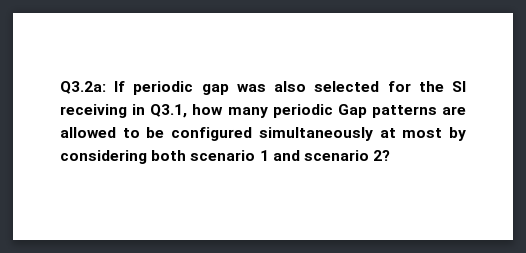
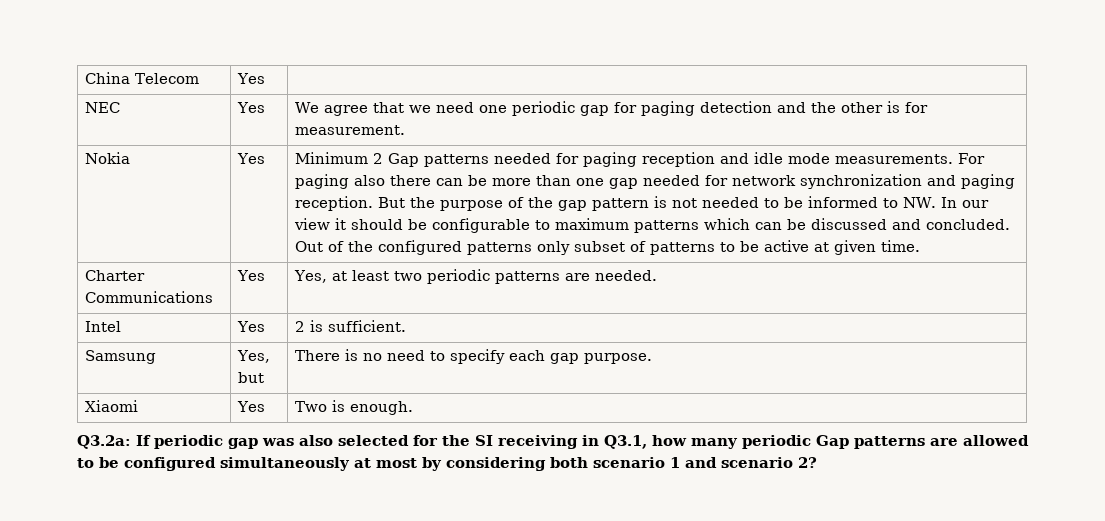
+ China Telecom | Yes |
+ NEC | Yes | We agree that we need one periodic gap for paging detection and the other is for measurement.
+ Nokia | Yes | Minimum 2 Gap patterns needed for paging reception and idle mode measurements. For paging also there can be more than one gap needed for network synchronization and paging reception. But the purpose of the gap pattern is not needed to be informed to NW. In our view it should be configurable to maximum patterns which can be discussed and concluded. Out of the configured patterns only subset of patterns to be active at given time.
+ Charter Communications | Yes | Yes, at least two periodic patterns are needed.
+ Intel | Yes | 2 is sufficient.
+ Samsung | Yes, but | There is no need to specify each gap purpose.
+ Xiaomi | Yes | Two is enough.

